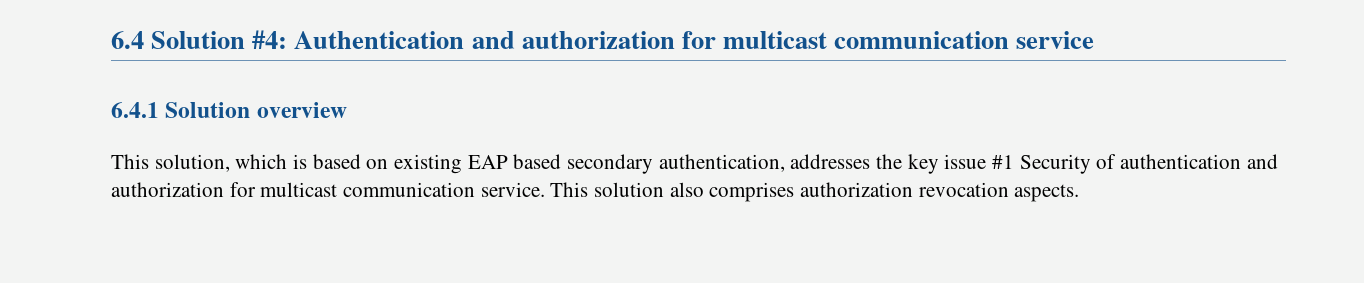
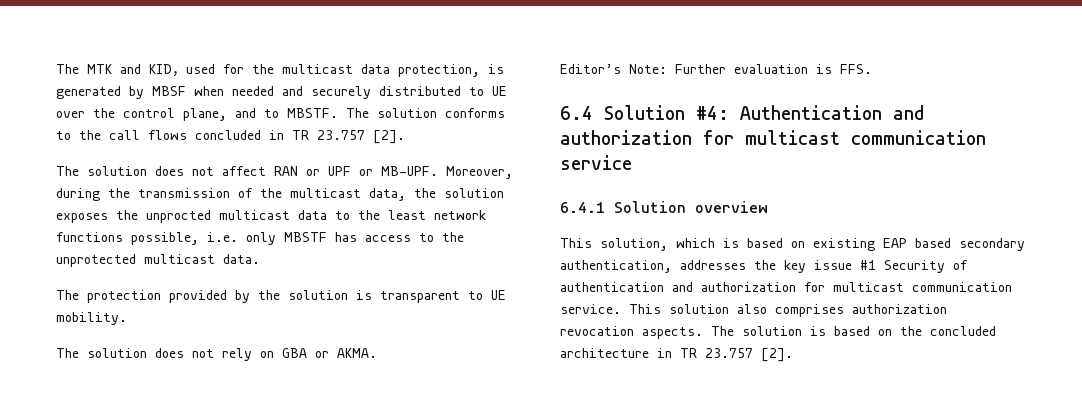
+ The MTK and KID，used for the multicast data protection, is generated by MBSF when needed and securely distributed to UE over the control plane, and to MBSTF. The solution conforms to the call flows concluded in TR 23.757 [2].
+ The solution does not affect RAN or UPF or MB-UPF. Moreover, during the transmission of the multicast data, the solution exposes the unprocted multicast data to the least network functions possible, i.e. only MBSTF has access to the unprotected multicast data.
+ The protection provided by the solution is transparent to UE mobility.
+ The solution does not rely on GBA or AKMA.
+ Editor’s Note: Further evaluation is FFS.
+ The solution is based on the concluded architecture in TR 23.757 [2].

